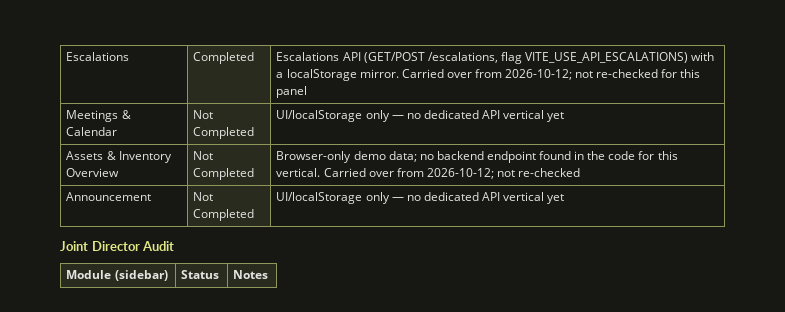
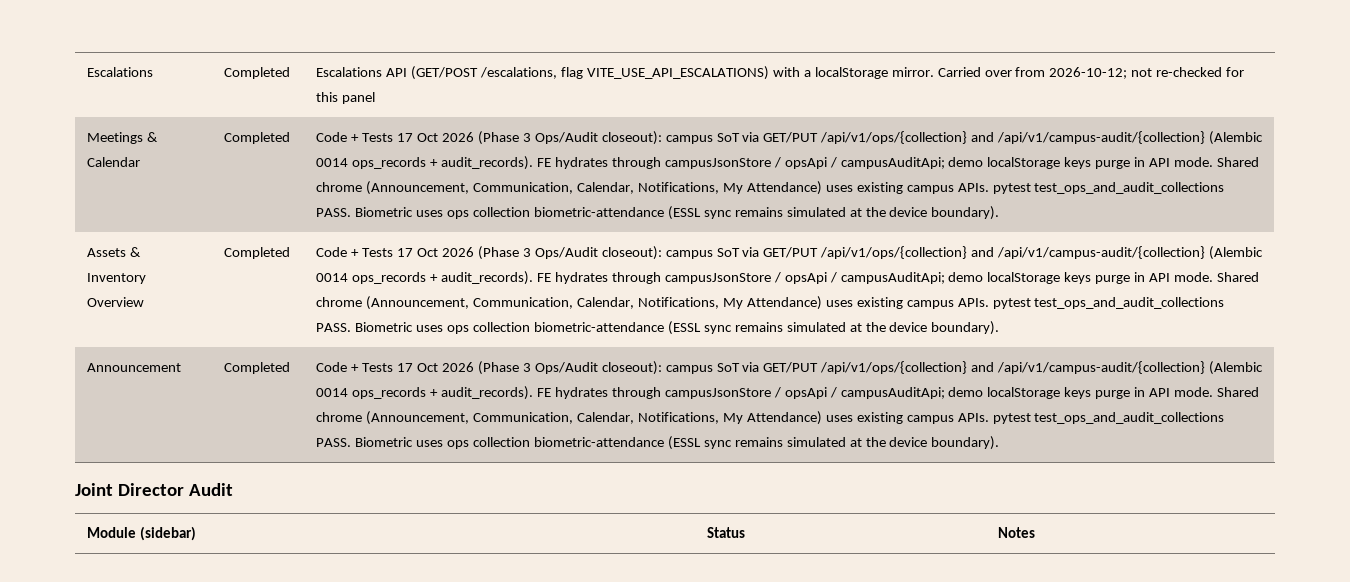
- Meetings & Calendar | Not Completed | UI/localStorage only — no dedicated API vertical yet
+ Meetings & Calendar | Completed | Code + Tests 17 Oct 2026 (Phase 3 Ops/Audit closeout): campus SoT via GET/PUT /api/v1/ops/{collection} and /api/v1/campus-audit/{collection} (Alembic 0014 ops_records + audit_records). FE hydrates through campusJsonStore / opsApi / campusAuditApi; demo localStorage keys purge in API mode. Shared chrome (Announcement, Communication, Calendar, Notifications, My Attendance) uses existing campus APIs. pytest test_ops_and_audit_collections PASS. Biometric uses ops collection biometric-attendance (ESSL sync remains simulated at the device boundary).
- Assets & Inventory Overview | Not Completed | Browser-only demo data; no backend endpoint found in the code for this vertical. Carried over from 2026-10-12; not re-checked
+ Assets & Inventory Overview | Completed | Code + Tests 17 Oct 2026 (Phase 3 Ops/Audit closeout): campus SoT via GET/PUT /api/v1/ops/{collection} and /api/v1/campus-audit/{collection} (Alembic 0014 ops_records + audit_records). FE hydrates through campusJsonStore / opsApi / campusAuditApi; demo localStorage keys purge in API mode. Shared chrome (Announcement, Communication, Calendar, Notifications, My Attendance) uses existing campus APIs. pytest test_ops_and_audit_collections PASS. Biometric uses ops collection biometric-attendance (ESSL sync remains simulated at the device boundary).
- Announcement | Not Completed | UI/localStorage only — no dedicated API vertical yet
+ Announcement | Completed | Code + Tests 17 Oct 2026 (Phase 3 Ops/Audit closeout): campus SoT via GET/PUT /api/v1/ops/{collection} and /api/v1/campus-audit/{collection} (Alembic 0014 ops_records + audit_records). FE hydrates through campusJsonStore / opsApi / campusAuditApi; demo localStorage keys purge in API mode. Shared chrome (Announcement, Communication, Calendar, Notifications, My Attendance) uses existing campus APIs. pytest test_ops_and_audit_collections PASS. Biometric uses ops collection biometric-attendance (ESSL sync remains simulated at the device boundary).

